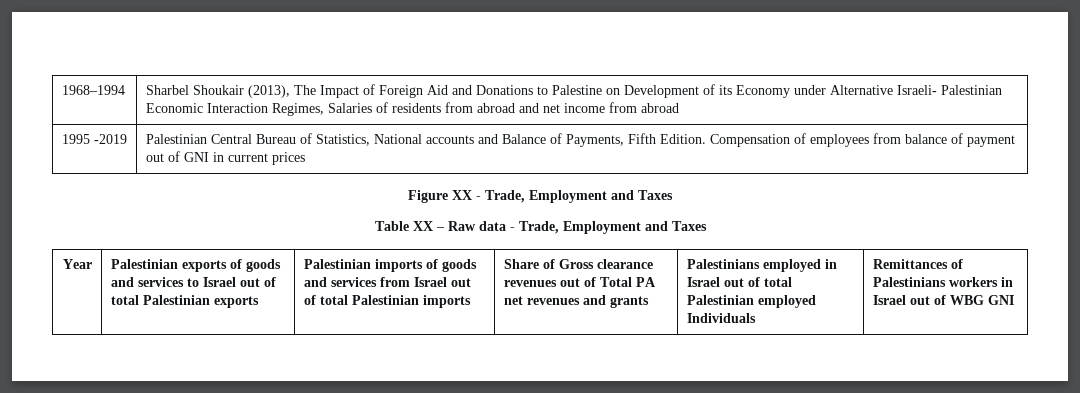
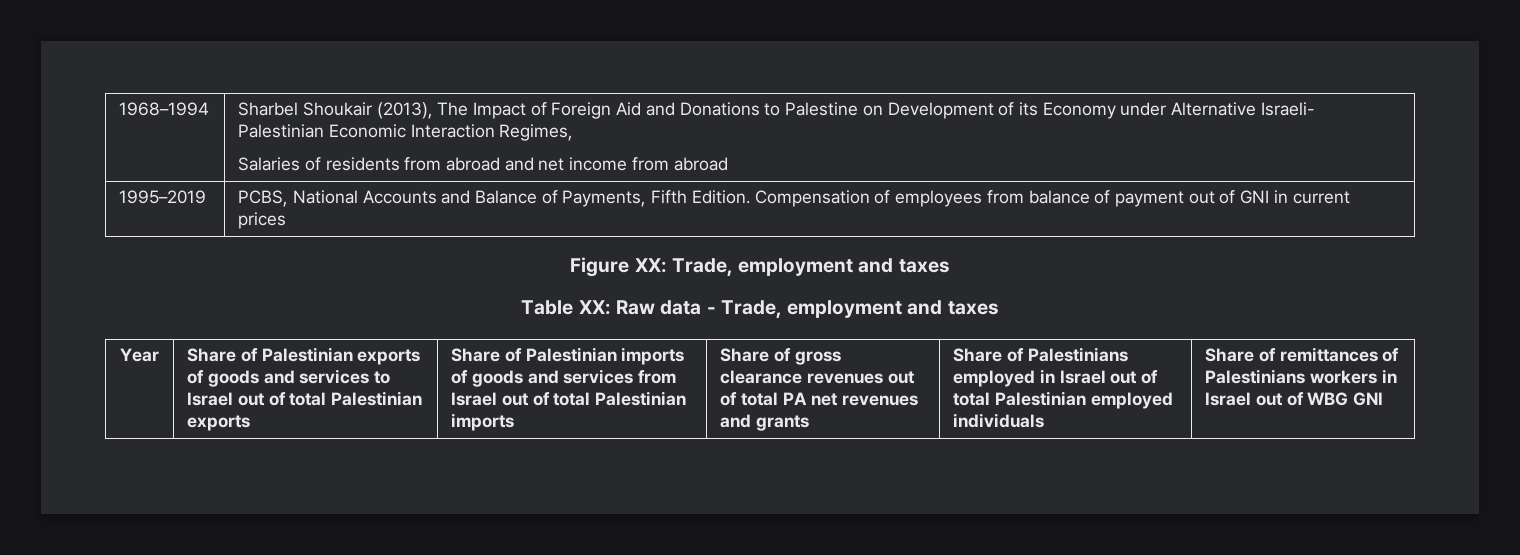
- 1968–1994 | Sharbel Shoukair (2013), The Impact of Foreign Aid and Donations to Palestine on Development of its Economy under Alternative Israeli- Palestinian Economic Interaction Regimes, Salaries of residents from abroad and net income from abroad
+ 1968–1994 | Sharbel Shoukair (2013), The Impact of Foreign Aid and Donations to Palestine on Development of its Economy under Alternative Israeli- Palestinian Economic Interaction Regimes,
+ Salaries of residents from abroad and net income from abroad
- 1995 -2019 | Palestinian Central Bureau of Statistics, National accounts and Balance of Payments, Fifth Edition. Compensation of employees from balance of payment out of GNI in current prices
+ 1995–2019 | PCBS, National Accounts and Balance of Payments, Fifth Edition. Compensation of employees from balance of payment out of GNI in current prices
- Figure XX - Trade, Employment and Taxes
+ Figure XX: Trade, employment and taxes
- Table XX – Raw data - Trade, Employment and Taxes
+ Table XX: Raw data - Trade, employment and taxes
- Palestinian exports of goods and services to Israel out of total Palestinian exports
+ Share of Palestinian exports of goods and services to Israel out of total Palestinian exports
- Palestinian imports of goods and services from Israel out of total Palestinian imports
+ Share of Palestinian imports of goods and services from Israel out of total Palestinian imports
- Share of Gross clearance revenues out of Total PA net revenues and grants
+ Share of gross clearance revenues out of total PA net revenues and grants
- Palestinians employed in Israel out of total Palestinian employed Individuals | Remittances of Palestinians workers in Israel out of WBG GNI
+ Share of Palestinians employed in Israel out of total Palestinian employed individuals | Share of remittances of Palestinians workers in Israel out of WBG GNI

